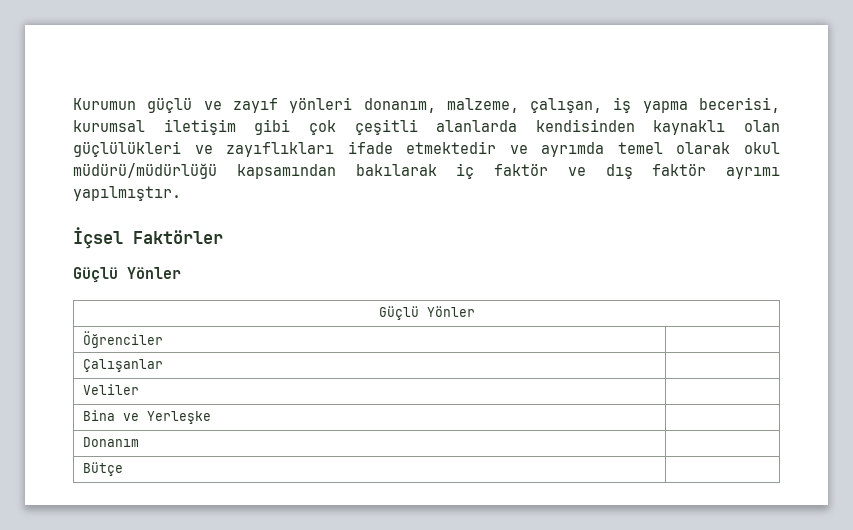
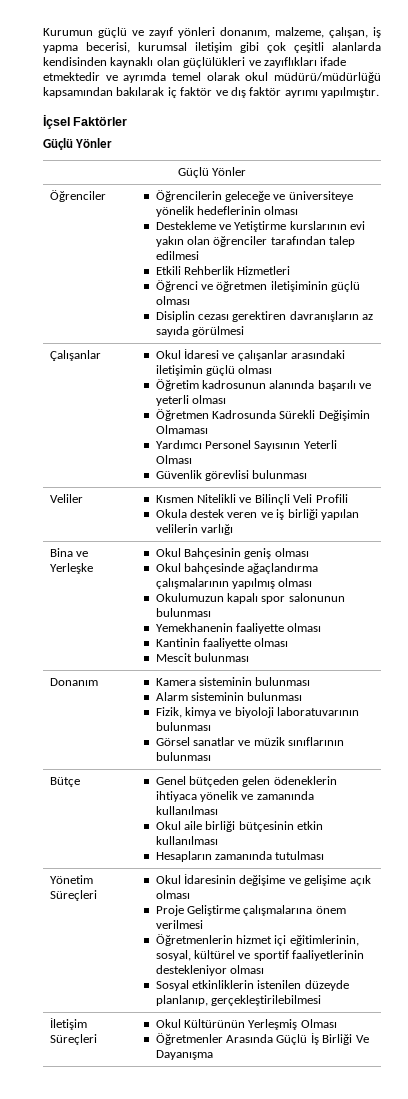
- Öğrenciler |
- Çalışanlar |
- Veliler |
- Bina ve Yerleşke |
- Donanım |
- Bütçe |
+ Öğrenciler | Öğrencilerin geleceğe ve üniversiteye yönelik hedeflerinin olması
+ Destekleme ve Yetiştirme kurslarının evi yakın olan öğrenciler tarafından talep edilmesi
+ Etkili Rehberlik Hizmetleri
+ Öğrenci ve öğretmen iletişiminin güçlü olması
+ Disiplin cezası gerektiren davranışların az sayıda görülmesi
+ Çalışanlar | Okul İdaresi ve çalışanlar arasındaki iletişimin güçlü olması
+ Öğretim kadrosunun alanında başarılı ve yeterli olması
+ Öğretmen Kadrosunda Sürekli Değişimin Olmaması
+ Yardımcı Personel Sayısının Yeterli Olması
+ Güvenlik görevlisi bulunması
+ Veliler | Kısmen Nitelikli ve Bilinçli Veli Profili
+ Okula destek veren ve iş birliği yapılan velilerin varlığı
+ Bina ve Yerleşke | Okul Bahçesinin geniş olması
+ Okul bahçesinde ağaçlandırma çalışmalarının yapılmış olması
+ Okulumuzun kapalı spor salonunun bulunması
+ Yemekhanenin faaliyette olması
+ Kantinin faaliyette olması
+ Mescit bulunması
+ Donanım | Kamera sisteminin bulunması
+ Alarm sisteminin bulunması
+ Fizik, kimya ve biyoloji laboratuvarının bulunması
+ Görsel sanatlar ve müzik sınıflarının bulunması
+ Bütçe | Genel bütçeden gelen ödeneklerin ihtiyaca yönelik ve zamanında kullanılması
+ Okul aile birliği bütçesinin etkin kullanılması
+ Hesapların zamanında tutulması
+ Yönetim Süreçleri | Okul İdaresinin değişime ve gelişime açık olması
+ Proje Geliştirme çalışmalarına önem verilmesi
+ Öğretmenlerin hizmet içi eğitimlerinin, sosyal, kültürel ve sportif faaliyetlerinin destekleniyor olması
+ Sosyal etkinliklerin istenilen düzeyde planlanıp, gerçekleştirilebilmesi
+ İletişim Süreçleri | Okul Kültürünün Yerleşmiş Olması
+ Öğretmenler Arasında Güçlü İş Birliği Ve Dayanışma

